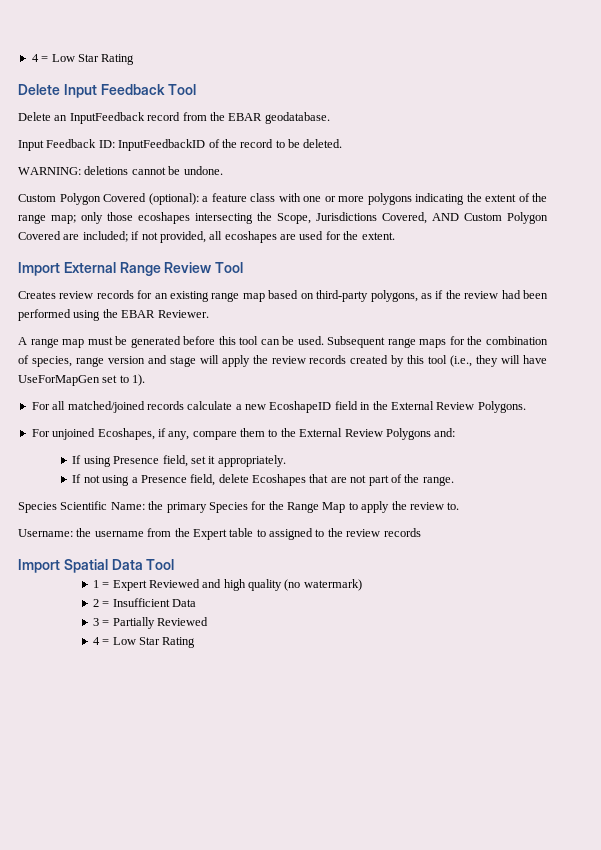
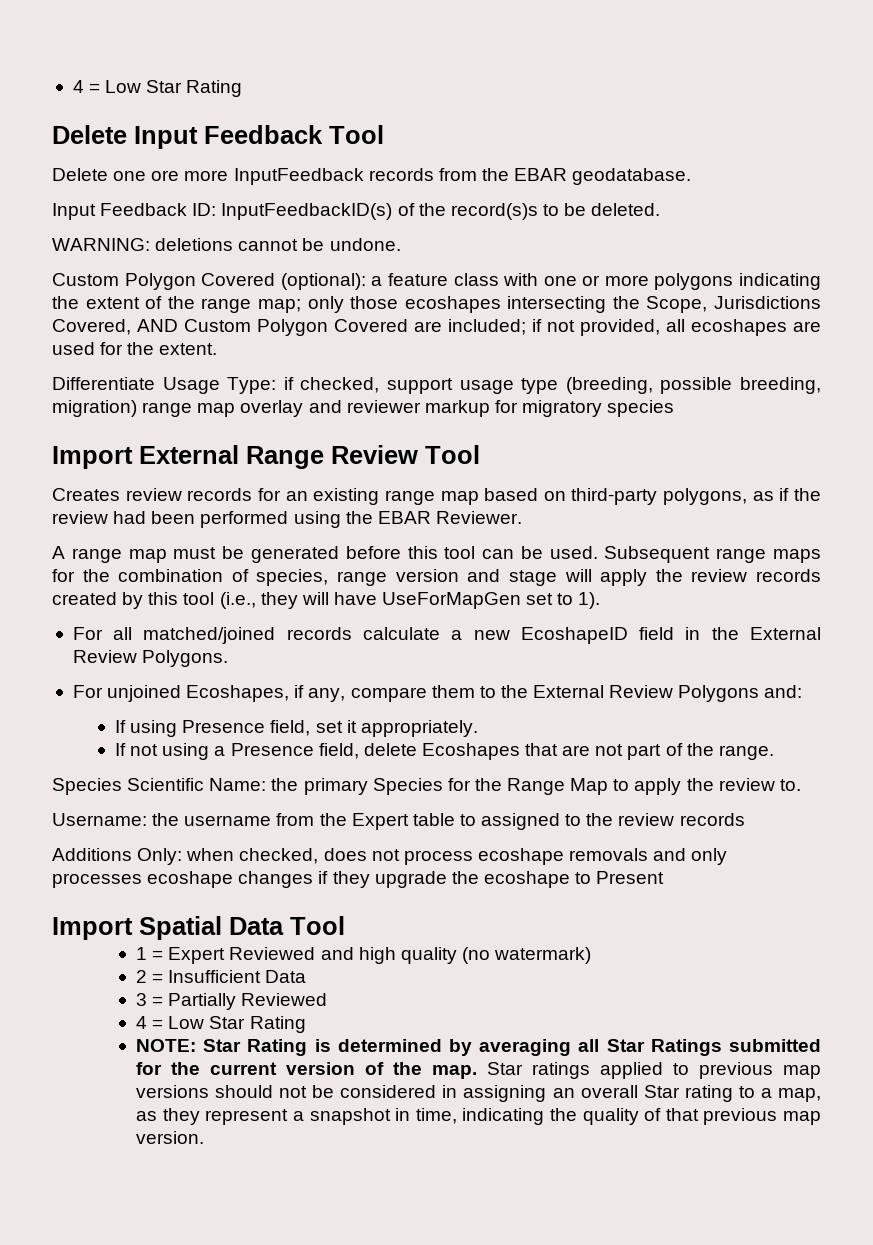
- Delete an InputFeedback record from the EBAR geodatabase.
+ Delete one ore more InputFeedback records from the EBAR geodatabase.
- Input Feedback ID: InputFeedbackID of the record to be deleted.
+ Input Feedback ID: InputFeedbackID(s) of the record(s)s to be deleted.
+ Differentiate Usage Type: if checked, support usage type (breeding, possible breeding, migration) range map overlay and reviewer markup for migratory species
+ Additions Only: when checked, does not process ecoshape removals and only processes ecoshape changes if they upgrade the ecoshape to Present
+ NOTE: Star Rating is determined by averaging all Star Ratings submitted for the current version of the map. Star ratings applied to previous map versions should not be considered in assigning an overall Star rating to a map, as they represent a snapshot in time, indicating the quality of that previous map version.

